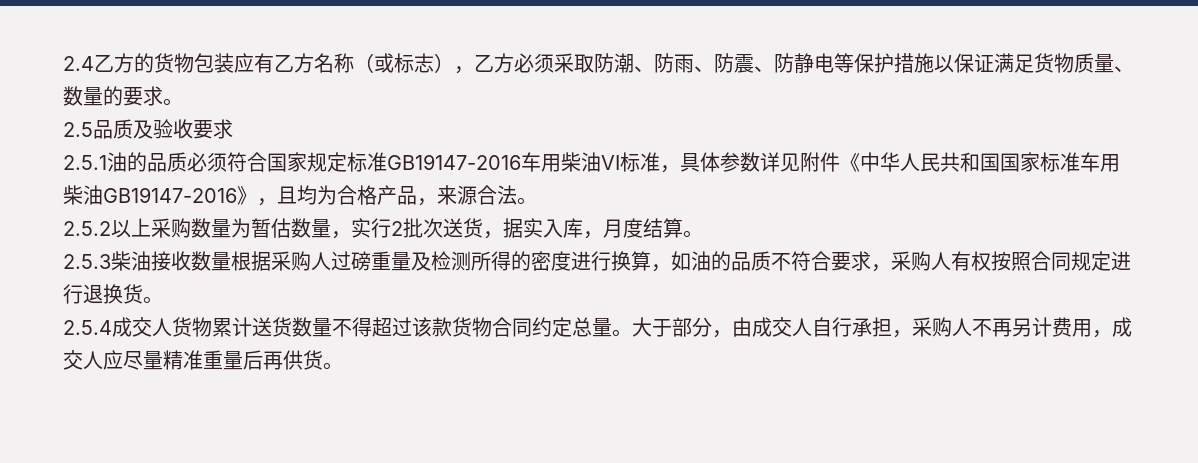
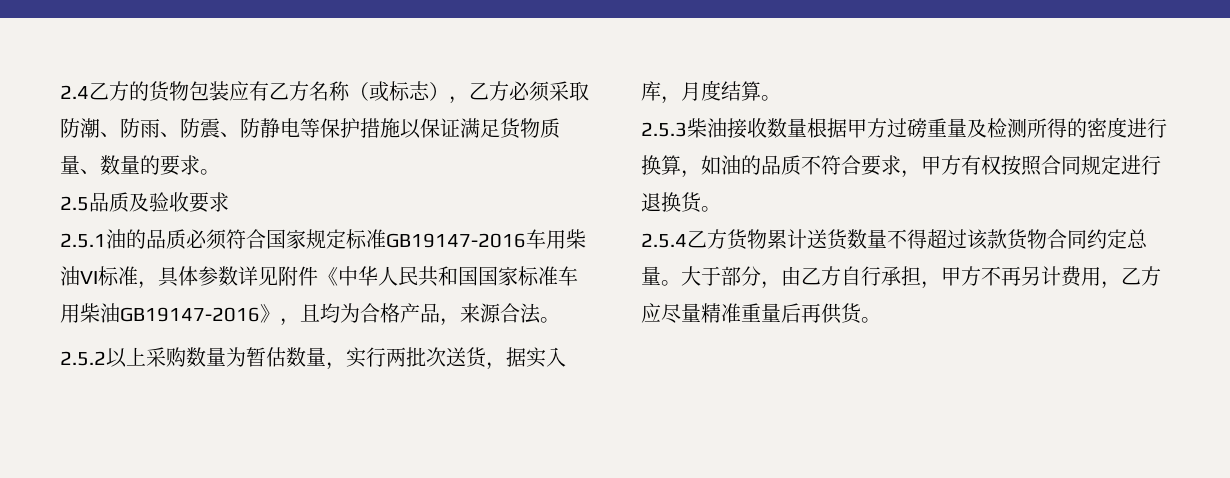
- 2.5.2以上采购数量为暂估数量，实行2批次送货，据实入库，月度结算。
+ 2.5.2以上采购数量为暂估数量，实行两批次送货，据实入库，月度结算。
- 2.5.3柴油接收数量根据采购人过磅重量及检测所得的密度进行换算，如油的品质不符合要求，采购人有权按照合同规定进行退换货。
+ 2.5.3柴油接收数量根据甲方过磅重量及检测所得的密度进行换算，如油的品质不符合要求，甲方有权按照合同规定进行退换货。
- 2.5.4成交人货物累计送货数量不得超过该款货物合同约定总量。
+ 2.5.4乙方货物累计送货数量不得超过该款货物合同约定总量。
- 大于部分，由成交人自行承担，采购人不再另计费用，成交人应尽量精准重量后再供货。
+ 大于部分，由乙方自行承担，甲方不再另计费用，乙方应尽量精准重量后再供货。

